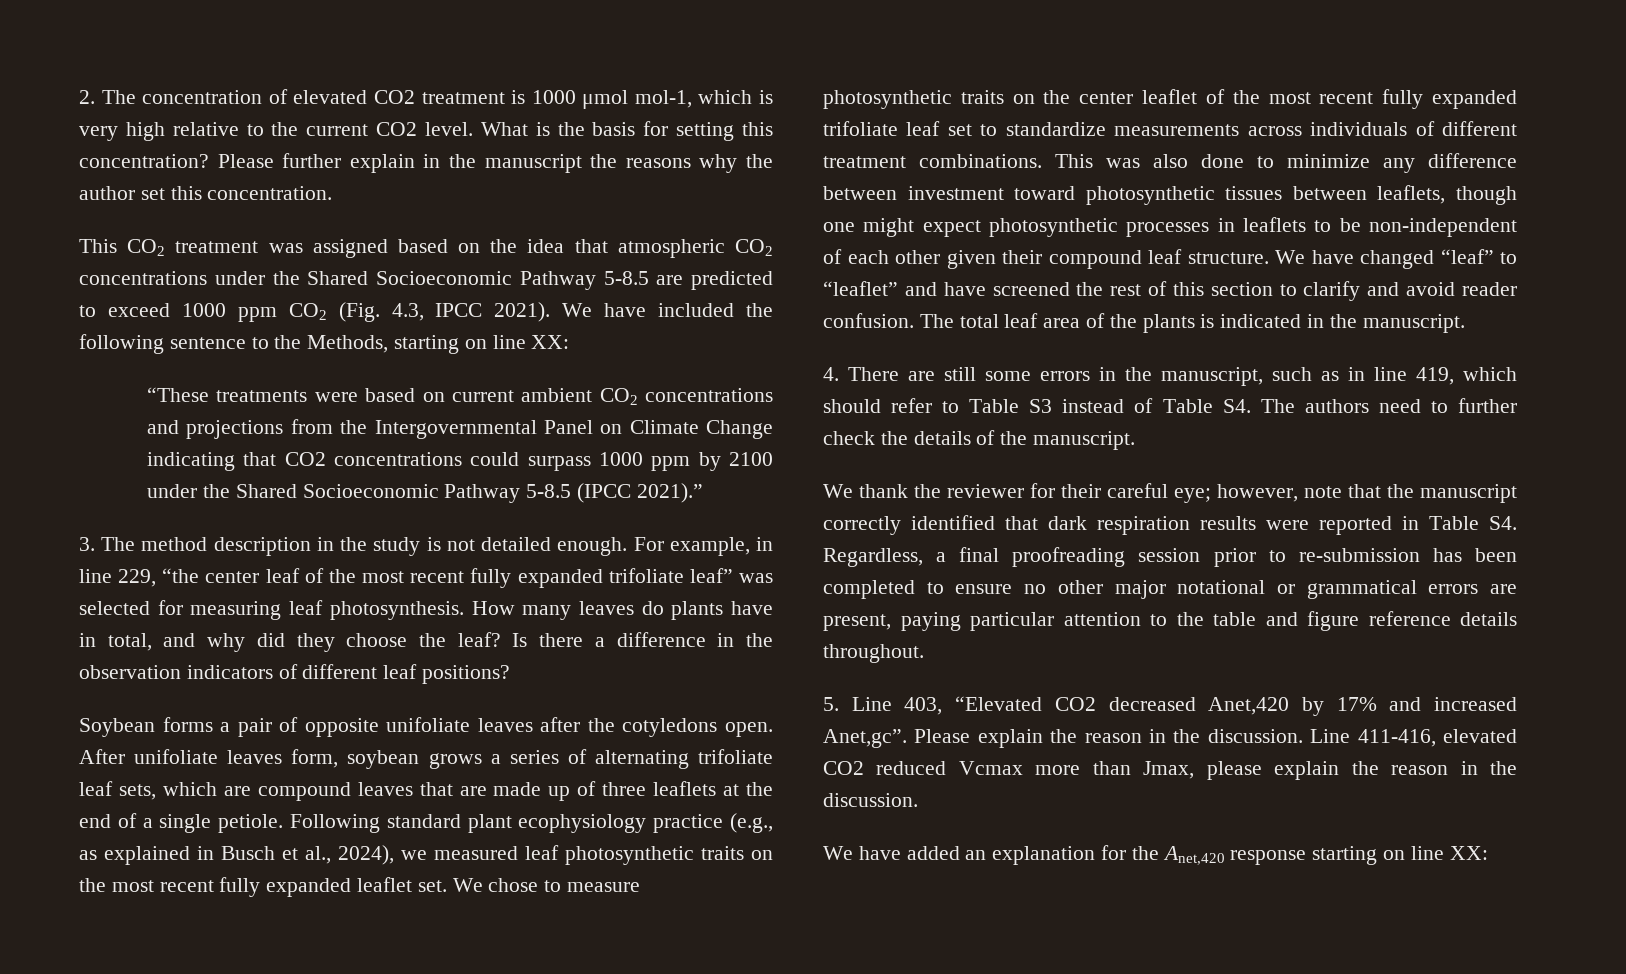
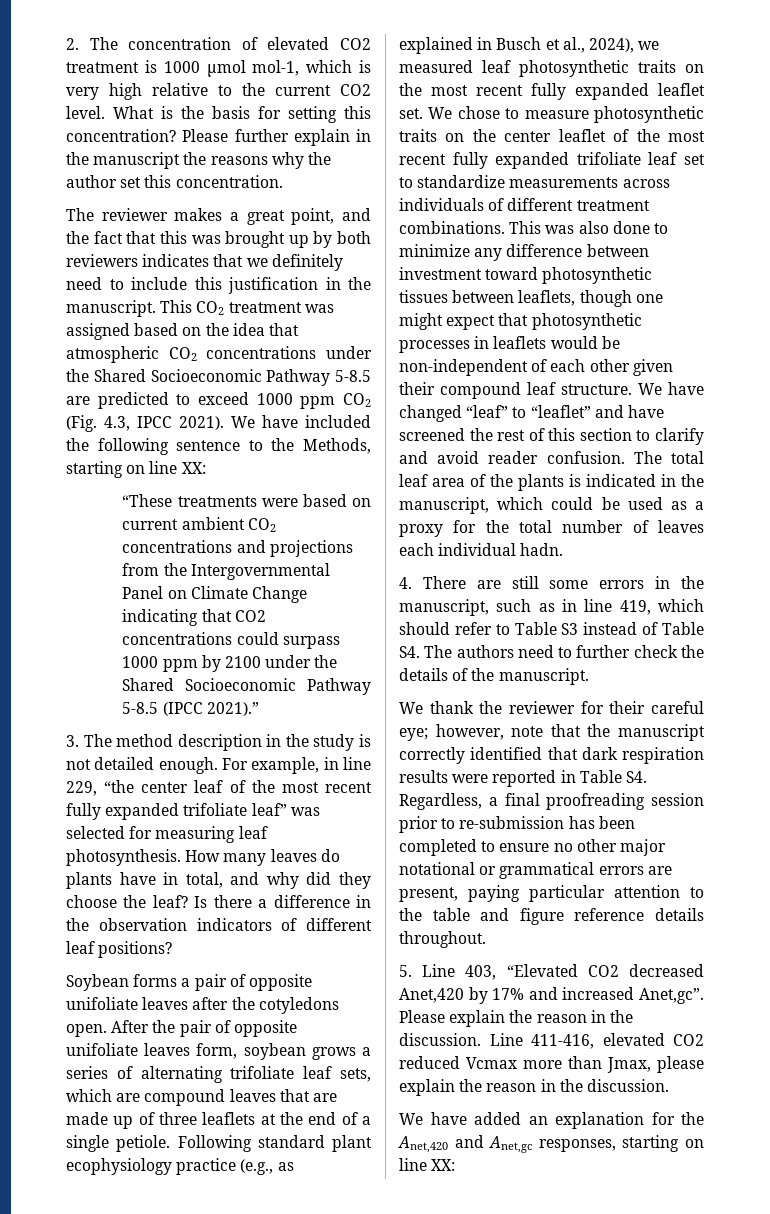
+ The reviewer makes a great point, and the fact that this was brought up by both reviewers indicates that we definitely need to include this justification in the manuscript.
- After unifoliate leaves form, soybean grows a series of alternating trifoliate leaf sets, which are compound leaves that are made up of three leaflets at the end of a single petiole.
+ After the pair of opposite unifoliate leaves form, soybean grows a series of alternating trifoliate leaf sets, which are compound leaves that are made up of three leaflets at the end of a single petiole.
- This was also done to minimize any difference between investment toward photosynthetic tissues between leaflets, though one might expect photosynthetic processes in leaflets to be non-independent of each other given their compound leaf structure.
+ This was also done to minimize any difference between investment toward photosynthetic tissues between leaflets, though one might expect that photosynthetic processes in leaflets would be non-independent of each other given their compound leaf structure.
- The total leaf area of the plants is indicated in the manuscript.
+ The total leaf area of the plants is indicated in the manuscript, which could be used as a proxy for the total number of leaves each individual hadn.
- We have added an explanation for the Anet,420 response starting on line XX:
+ We have added an explanation for the Anet,420 and Anet,gc responses, starting on line XX:

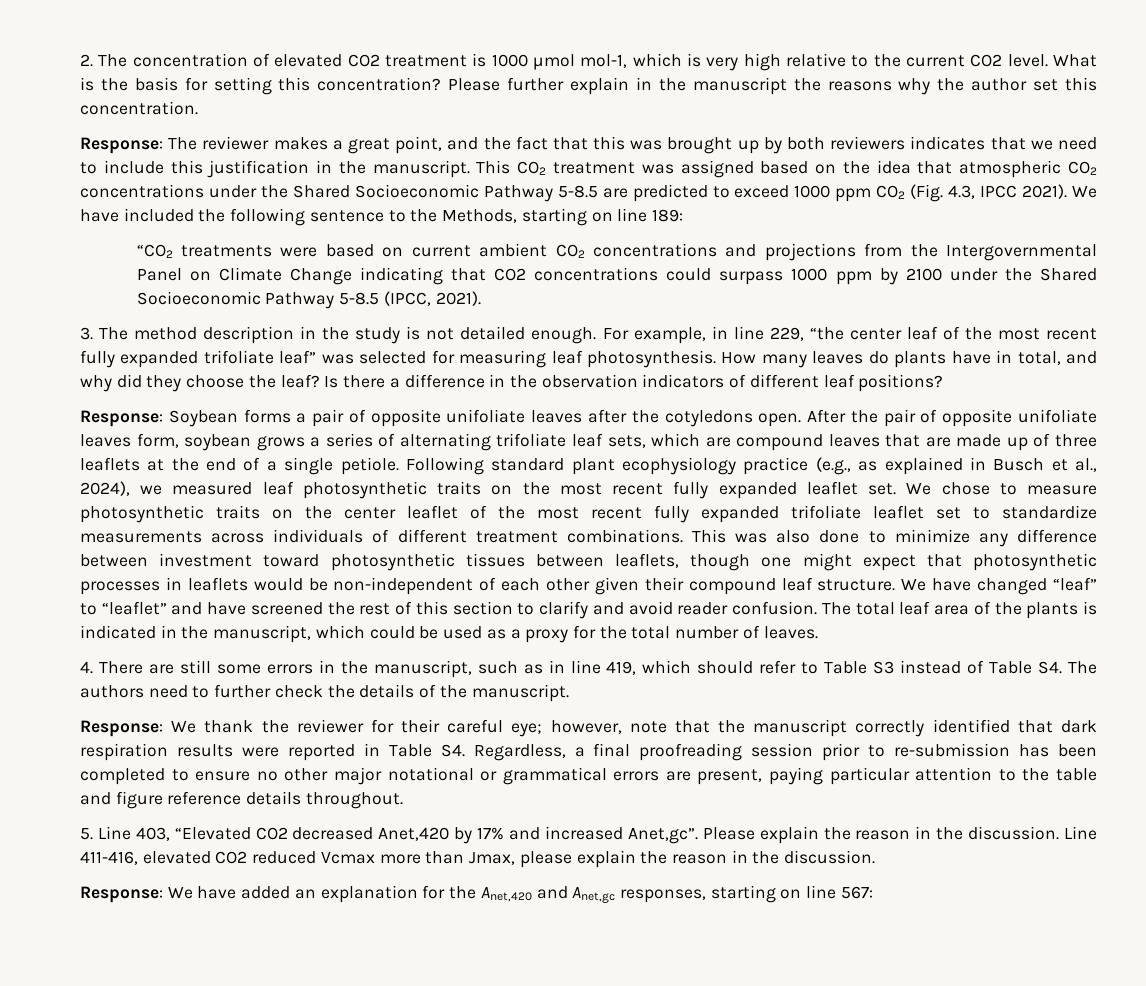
- The reviewer makes a great point, and the fact that this was brought up by both reviewers indicates that we definitely need to include this justification in the manuscript.
+ Response: The reviewer makes a great point, and the fact that this was brought up by both reviewers indicates that we need to include this justification in the manuscript.
- We have included the following sentence to the Methods, starting on line XX:
- “These treatments were based on current ambient CO2 concentrations and projections from the Intergovernmental Panel on Climate Change indicating that CO2 concentrations could surpass 1000 ppm by 2100 under the Shared Socioeconomic Pathway 5-8.5 (IPCC 2021).”
+ We have included the following sentence to the Methods, starting on line 189:
+ “CO2 treatments were based on current ambient CO2 concentrations and projections from the Intergovernmental Panel on Climate Change indicating that CO2 concentrations could surpass 1000 ppm by 2100 under the Shared Socioeconomic Pathway 5-8.5 (IPCC, 2021).
- Soybean forms a pair of opposite unifoliate leaves after the cotyledons open.
+ Response: Soybean forms a pair of opposite unifoliate leaves after the cotyledons open.
- We chose to measure photosynthetic traits on the center leaflet of the most recent fully expanded trifoliate leaf set to standardize measurements across individuals of different treatment combinations.
+ We chose to measure photosynthetic traits on the center leaflet of the most recent fully expanded trifoliate leaflet set to standardize measurements across individuals of different treatment combinations.
- The total leaf area of the plants is indicated in the manuscript, which could be used as a proxy for the total number of leaves each individual hadn.
+ The total leaf area of the plants is indicated in the manuscript, which could be used as a proxy for the total number of leaves.
- We thank the reviewer for their careful eye; however, note that the manuscript correctly identified that dark respiration results were reported in Table S4. Regardless, a final proofreading session prior to re-submission has been completed to ensure no other major notational or grammatical errors are present, paying particular attention to the table and figure reference details throughout.
+ Response: We thank the reviewer for their careful eye; however, note that the manuscript correctly identified that dark respiration results were reported in Table S4. Regardless, a final proofreading session prior to re-submission has been completed to ensure no other major notational or grammatical errors are present, paying particular attention to the table and figure reference details throughout.
- We have added an explanation for the Anet,420 and Anet,gc responses, starting on line XX:
+ Response: We have added an explanation for the Anet,420 and Anet,gc responses, starting on line 567:

